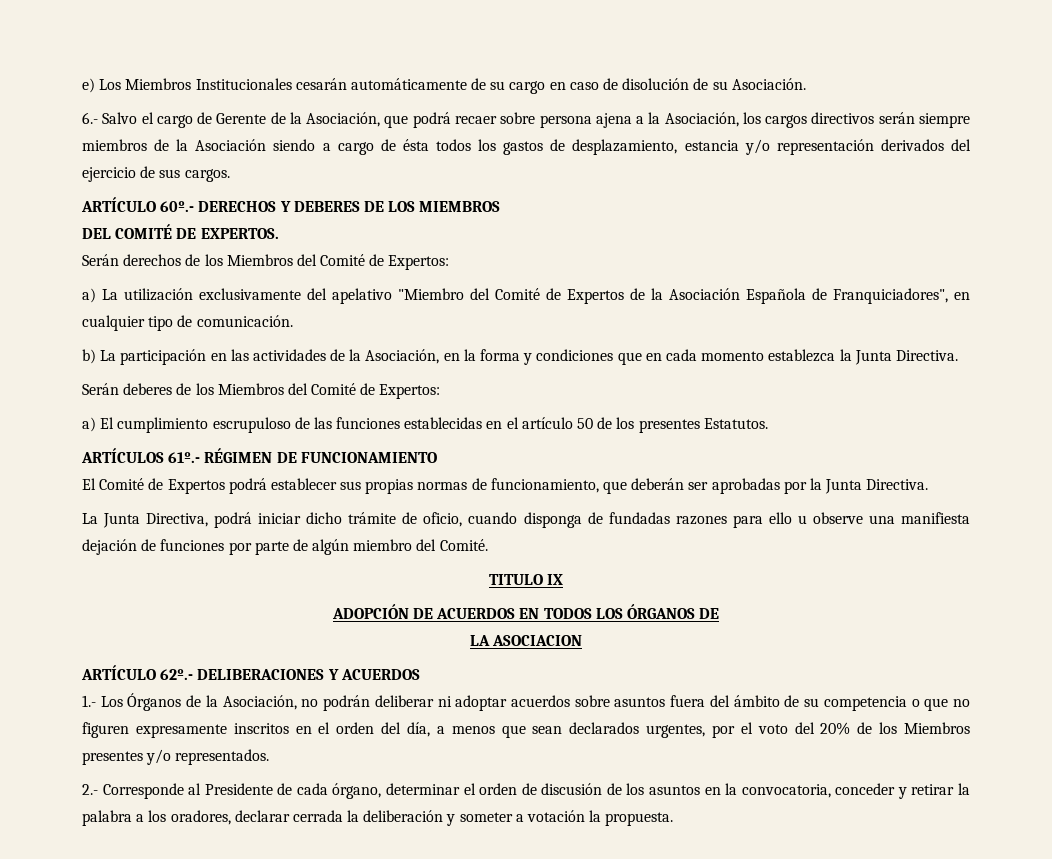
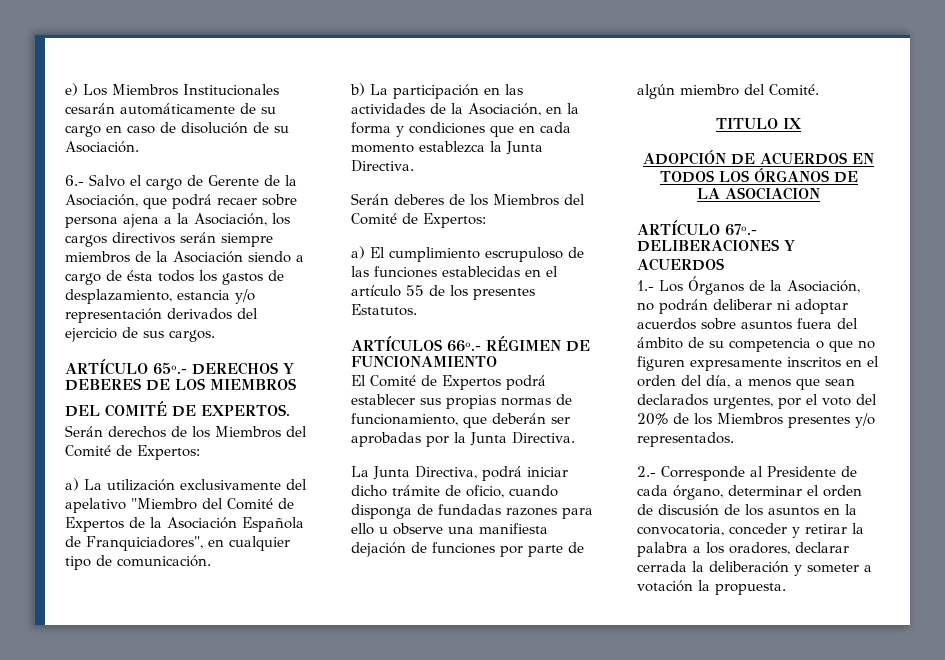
- ARTÍCULO 60º.- DERECHOS Y DEBERES DE LOS MIEMBROS
+ ARTÍCULO 65º.- DERECHOS Y DEBERES DE LOS MIEMBROS
- a) El cumplimiento escrupuloso de las funciones establecidas en el artículo 50 de los presentes Estatutos.
+ a) El cumplimiento escrupuloso de las funciones establecidas en el artículo 55 de los presentes Estatutos.
- ARTÍCULOS 61º.- RÉGIMEN DE FUNCIONAMIENTO
+ ARTÍCULOS 66º.- RÉGIMEN DE FUNCIONAMIENTO
- ARTÍCULO 62º.- DELIBERACIONES Y ACUERDOS
+ ARTÍCULO 67º.- DELIBERACIONES Y ACUERDOS

